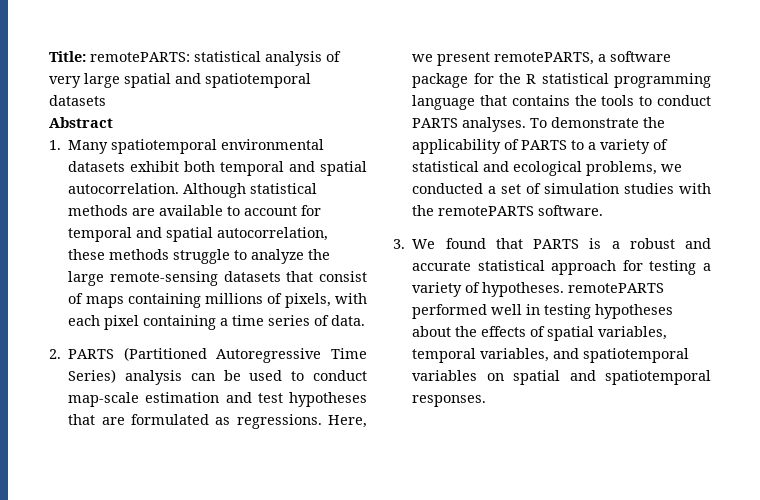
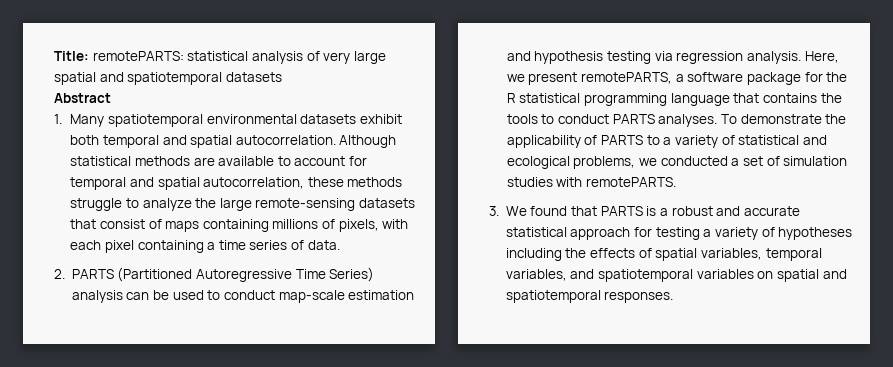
- 2. PARTS (Partitioned Autoregressive Time Series) analysis can be used to conduct map-scale estimation and test hypotheses that are formulated as regressions.
+ 2. PARTS (Partitioned Autoregressive Time Series) analysis can be used to conduct map-scale estimation and hypothesis testing via regression analysis.
- To demonstrate the applicability of PARTS to a variety of statistical and ecological problems, we conducted a set of simulation studies with the remotePARTS software.
+ To demonstrate the applicability of PARTS to a variety of statistical and ecological problems, we conducted a set of simulation studies with remotePARTS.
- 3. We found that PARTS is a robust and accurate statistical approach for testing a variety of hypotheses. remotePARTS performed well in testing hypotheses about the effects of spatial variables, temporal variables, and spatiotemporal variables on spatial and spatiotemporal responses.
+ 3. We found that PARTS is a robust and accurate statistical approach for testing a variety of hypotheses including the effects of spatial variables, temporal variables, and spatiotemporal variables on spatial and spatiotemporal responses.

